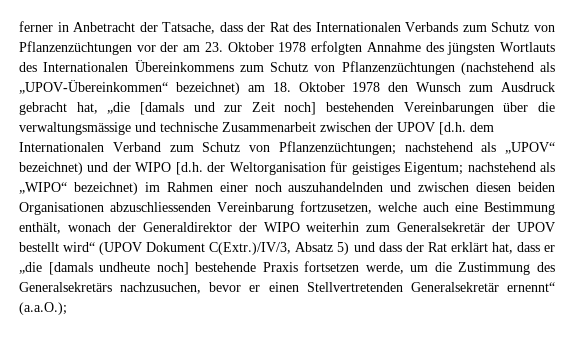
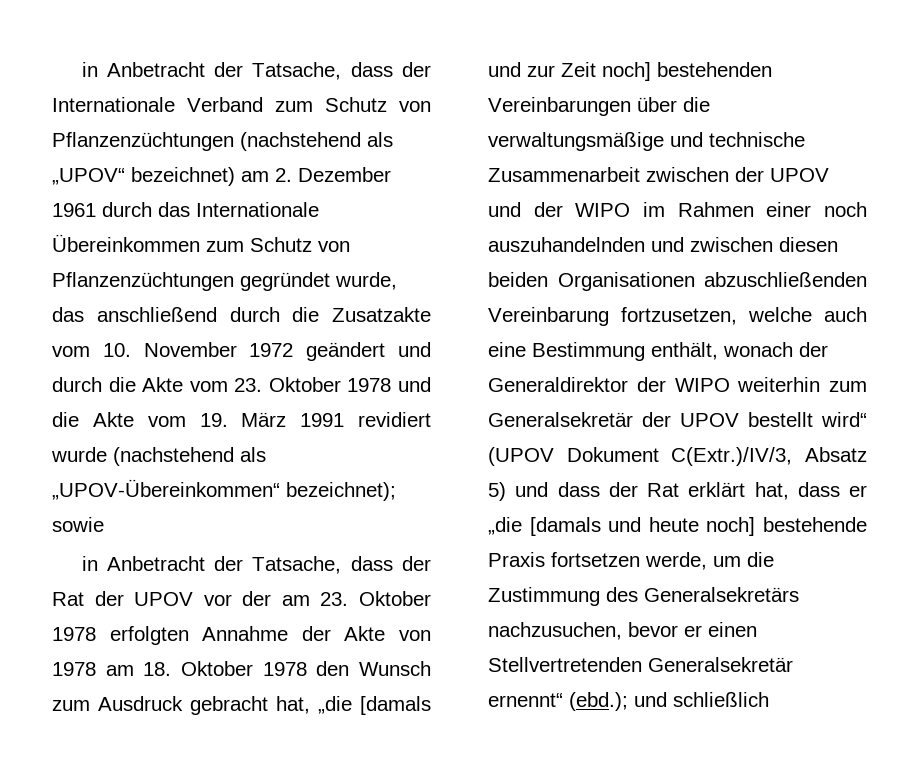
- ferner in Anbetracht der Tatsache, dass der Rat des Internationalen Verbands zum Schutz von Pflanzenzüchtungen vor der am 23. Oktober 1978 erfolgten Annahme des jüngsten Wortlauts des Internationalen Übereinkommens zum Schutz von Pflanzenzüchtungen (nachstehend als „UPOV-Übereinkommen“ bezeichnet) am 18. Oktober 1978 den Wunsch zum Ausdruck gebracht hat, „die [damals und zur Zeit noch] bestehenden Vereinbarungen über die verwaltungsmässige und technische Zusammenarbeit zwischen der UPOV [d.h. dem Internationalen Verband zum Schutz von Pflanzenzüchtungen; nachstehend als „UPOV“ bezeichnet) und der WIPO [d.h. der Weltorganisation für geistiges Eigentum; nachstehend als „WIPO“ bezeichnet) im Rahmen einer noch auszuhandelnden und zwischen diesen beiden Organisationen abzuschliessenden Vereinbarung fortzusetzen, welche auch eine Bestimmung enthält, wonach der Generaldirektor der WIPO weiterhin zum Generalsekretär der UPOV bestellt wird“ (UPOV Dokument C(Extr.)/IV/3, Absatz 5) und dass der Rat erklärt hat, dass er „die [damals undheute noch] bestehende Praxis fortsetzen werde, um die Zustimmung des Generalsekretärs nachzusuchen, bevor er einen Stellvertretenden Generalsekretär ernennt“ (a.a.O.);
+ in Anbetracht der Tatsache, dass der Internationale Verband zum Schutz von Pflanzenzüchtungen (nachstehend als „UPOV“ bezeichnet) am 2. Dezember 1961 durch das Internationale Übereinkommen zum Schutz von Pflanzenzüchtungen gegründet wurde, das anschließend durch die Zusatzakte vom 10. November 1972 geändert und durch die Akte vom 23. Oktober 1978 und die Akte vom 19. März 1991 revidiert wurde (nachstehend als „UPOV-Übereinkommen“ bezeichnet); sowie
+ in Anbetracht der Tatsache, dass der Rat der UPOV vor der am 23. Oktober 1978 erfolgten Annahme der Akte von 1978 am 18. Oktober 1978 den Wunsch zum Ausdruck gebracht hat, „die [damals und zur Zeit noch] bestehenden Vereinbarungen über die verwaltungsmäßige und technische Zusammenarbeit zwischen der UPOV und der WIPO im Rahmen einer noch auszuhandelnden und zwischen diesen beiden Organisationen abzuschließenden Vereinbarung fortzusetzen, welche auch eine Bestimmung enthält, wonach der Generaldirektor der WIPO weiterhin zum Generalsekretär der UPOV bestellt wird“ (UPOV Dokument C(Extr.)/IV/3, Absatz 5) und dass der Rat erklärt hat, dass er „die [damals und heute noch] bestehende Praxis fortsetzen werde, um die Zustimmung des Generalsekretärs nachzusuchen, bevor er einen Stellvertretenden Generalsekretär ernennt“ (ebd.); und schließlich

